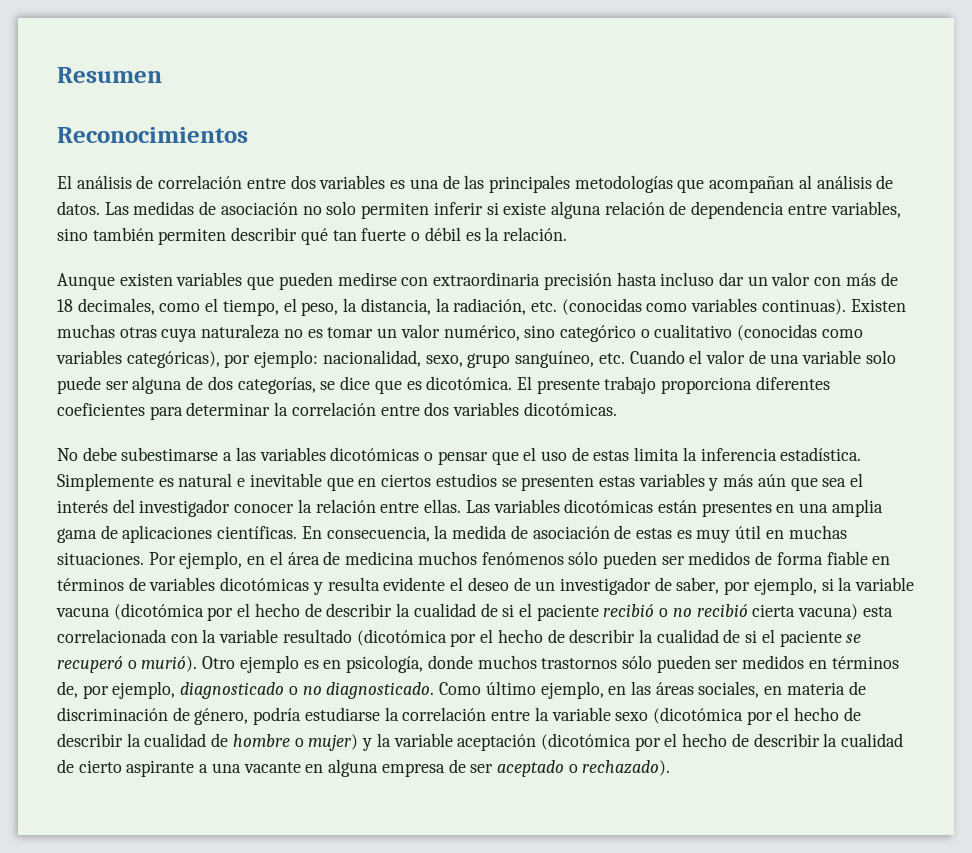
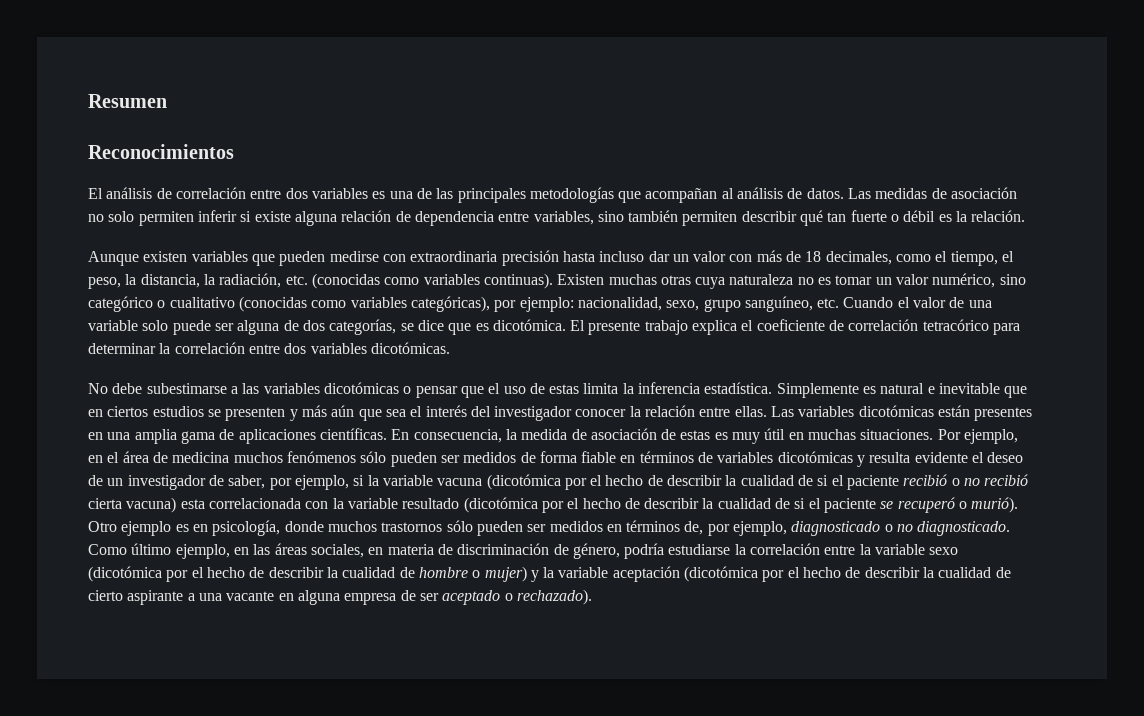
- El presente trabajo proporciona diferentes coeficientes para determinar la correlación entre dos variables dicotómicas.
+ El presente trabajo explica el coeficiente de correlación tetracórico para determinar la correlación entre dos variables dicotómicas.
- Simplemente es natural e inevitable que en ciertos estudios se presenten estas variables y más aún que sea el interés del investigador conocer la relación entre ellas.
+ Simplemente es natural e inevitable que en ciertos estudios se presenten y más aún que sea el interés del investigador conocer la relación entre ellas.

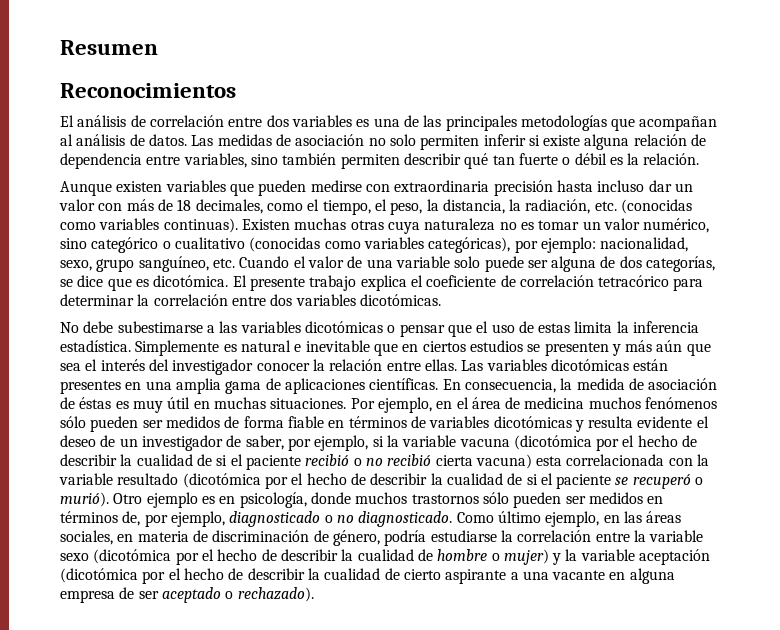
- En consecuencia, la medida de asociación de estas es muy útil en muchas situaciones.
+ En consecuencia, la medida de asociación de éstas es muy útil en muchas situaciones.

